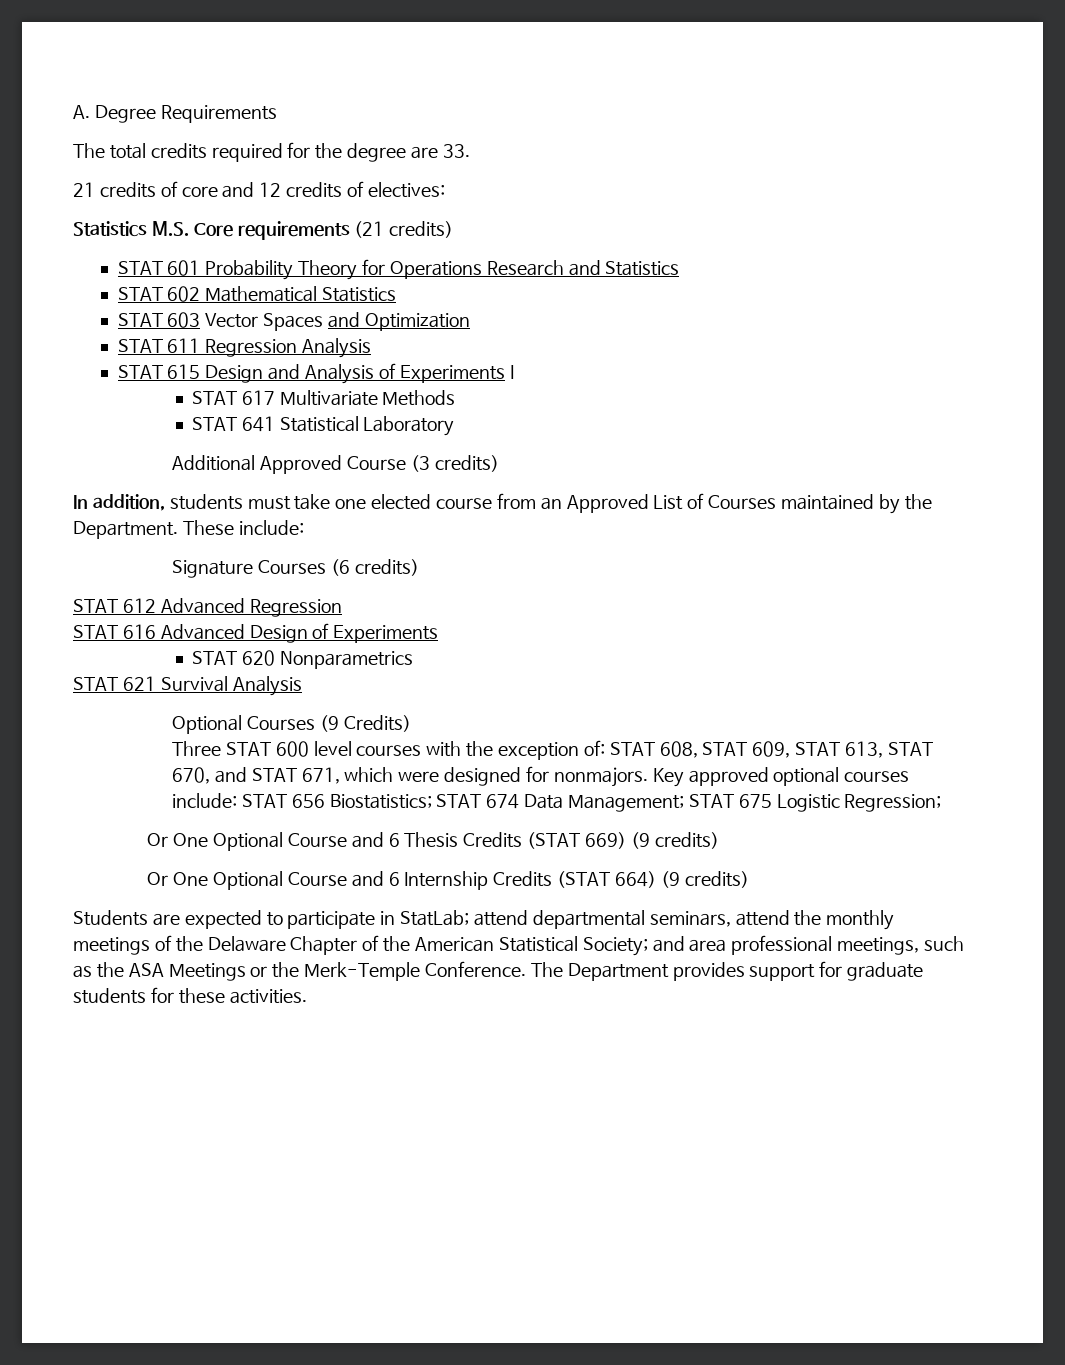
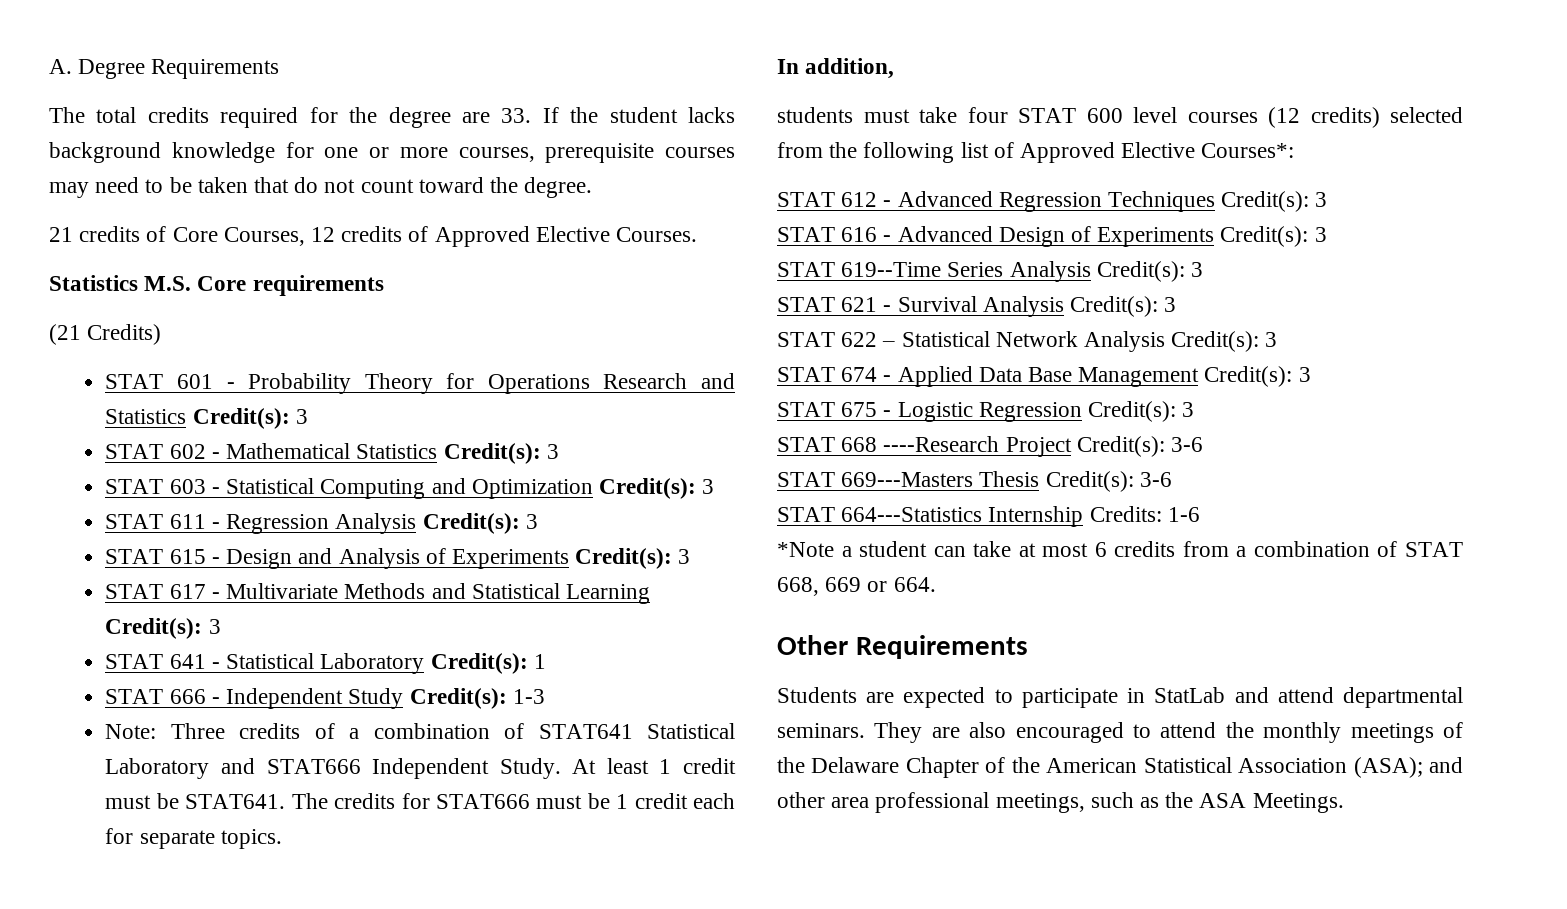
- The total credits required for the degree are 33.
+ The total credits required for the degree are 33. If the student lacks background knowledge for one or more courses, prerequisite courses may need to be taken that do not count toward the degree.
- 21 credits of core and 12 credits of electives:
+ 21 credits of Core Courses, 12 credits of Approved Elective Courses.
- Statistics M.S. Core requirements (21 credits)
+ Statistics M.S. Core requirements
+ (21 Credits)
- STAT 601 Probability Theory for Operations Research and Statistics
+ STAT 601 - Probability Theory for Operations Research and Statistics Credit(s): 3
- STAT 602 Mathematical Statistics
+ STAT 602 - Mathematical Statistics Credit(s): 3
- STAT 603 Vector Spaces and Optimization
+ STAT 603 - Statistical Computing and Optimization Credit(s): 3
- STAT 611 Regression Analysis
+ STAT 611 - Regression Analysis Credit(s): 3
- STAT 615 Design and Analysis of Experiments I
- STAT 617 Multivariate Methods
- STAT 641 Statistical Laboratory
- Additional Approved Course (3 credits)
+ STAT 615 - Design and Analysis of Experiments Credit(s): 3
+ STAT 617 - Multivariate Methods and Statistical Learning Credit(s): 3
+ STAT 641 - Statistical Laboratory Credit(s): 1
+ STAT 666 - Independent Study Credit(s): 1-3
+ Note: Three credits of a combination of STAT641 Statistical Laboratory and STAT666 Independent Study. At least 1 credit must be STAT641. The credits for STAT666 must be 1 credit each for separate topics.
- In addition, students must take one elected course from an Approved List of Courses maintained by the Department. These include:
- Signature Courses (6 credits)
+ In addition,
+ students must take four STAT 600 level courses (12 credits) selected from the following list of Approved Elective Courses*:
- STAT 612 Advanced Regression
+ STAT 612 - Advanced Regression Techniques Credit(s): 3
- STAT 616 Advanced Design of Experiments
- STAT 620 Nonparametrics
+ STAT 616 - Advanced Design of Experiments Credit(s): 3
+ STAT 619--Time Series Analysis Credit(s): 3
- STAT 621 Survival Analysis
- Optional Courses (9 Credits)
- Three STAT 600 level courses with the exception of: STAT 608, STAT 609, STAT 613, STAT 670, and STAT 671, which were designed for nonmajors. Key approved optional courses include: STAT 656 Biostatistics; STAT 674 Data Management; STAT 675 Logistic Regression;
- Or One Optional Course and 6 Thesis Credits (STAT 669) (9 credits)
- Or One Optional Course and 6 Internship Credits (STAT 664) (9 credits)
+ STAT 621 - Survival Analysis Credit(s): 3
+ STAT 622 – Statistical Network Analysis Credit(s): 3
+ STAT 674 - Applied Data Base Management Credit(s): 3
+ STAT 675 - Logistic Regression Credit(s): 3
+ STAT 668 ----Research Project Credit(s): 3-6
+ STAT 669---Masters Thesis Credit(s): 3-6
+ STAT 664---Statistics Internship Credits: 1-6
+ *Note a student can take at most 6 credits from a combination of STAT 668, 669 or 664.
+ Other Requirements
- Students are expected to participate in StatLab; attend departmental seminars, attend the monthly meetings of the Delaware Chapter of the American Statistical Society; and area professional meetings, such as the ASA Meetings or the Merk-Temple Conference. The Department provides support for graduate students for these activities.
+ Students are expected to participate in StatLab and attend departmental seminars. They are also encouraged to attend the monthly meetings of the Delaware Chapter of the American Statistical Association (ASA); and other area professional meetings, such as the ASA Meetings.

